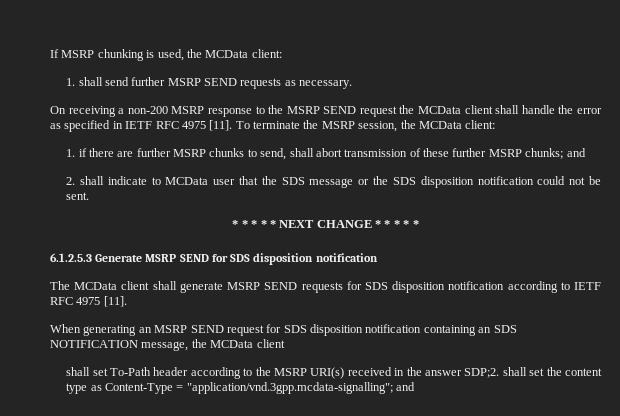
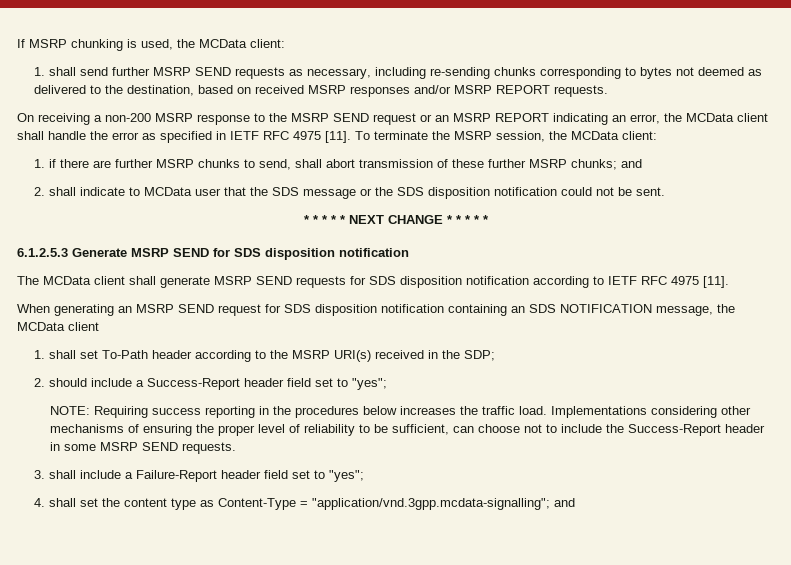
- 1. shall send further MSRP SEND requests as necessary.
+ 1. shall send further MSRP SEND requests as necessary, including re-sending chunks corresponding to bytes not deemed as delivered to the destination, based on received MSRP responses and/or MSRP REPORT requests.
- On receiving a non-200 MSRP response to the MSRP SEND request the MCData client shall handle the error as specified in IETF RFC 4975 [11].
+ On receiving a non-200 MSRP response to the MSRP SEND request or an MSRP REPORT indicating an error, the MCData client shall handle the error as specified in IETF RFC 4975 [11].
- shall set To-Path header according to the MSRP URI(s) received in the answer SDP;2. shall set the content type as Content-Type = "application/vnd.3gpp.mcdata-signalling"; and
+ 1. shall set To-Path header according to the MSRP URI(s) received in the SDP;
+ 2. should include a Success-Report header field set to "yes";
+ NOTE: Requiring success reporting in the procedures below increases the traffic load. Implementations considering other mechanisms of ensuring the proper level of reliability to be sufficient, can choose not to include the Success-Report header in some MSRP SEND requests.
+ 3. shall include a Failure-Report header field set to "yes";
+ 4. shall set the content type as Content-Type = "application/vnd.3gpp.mcdata-signalling"; and

